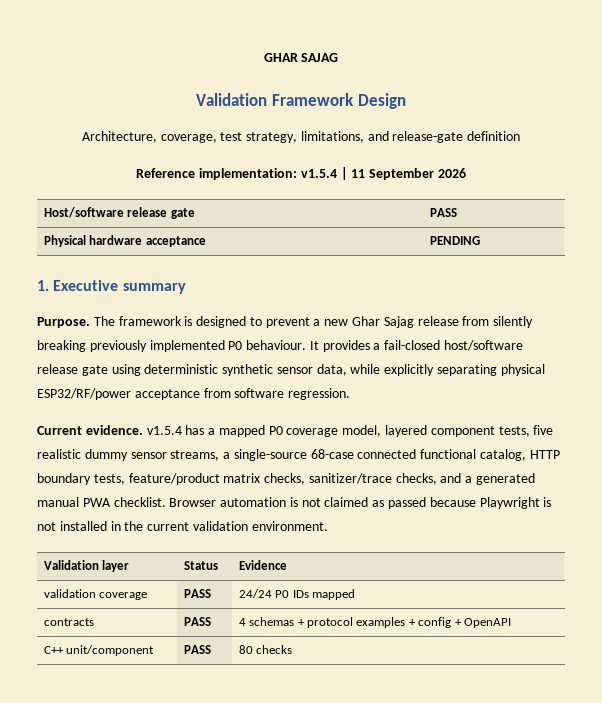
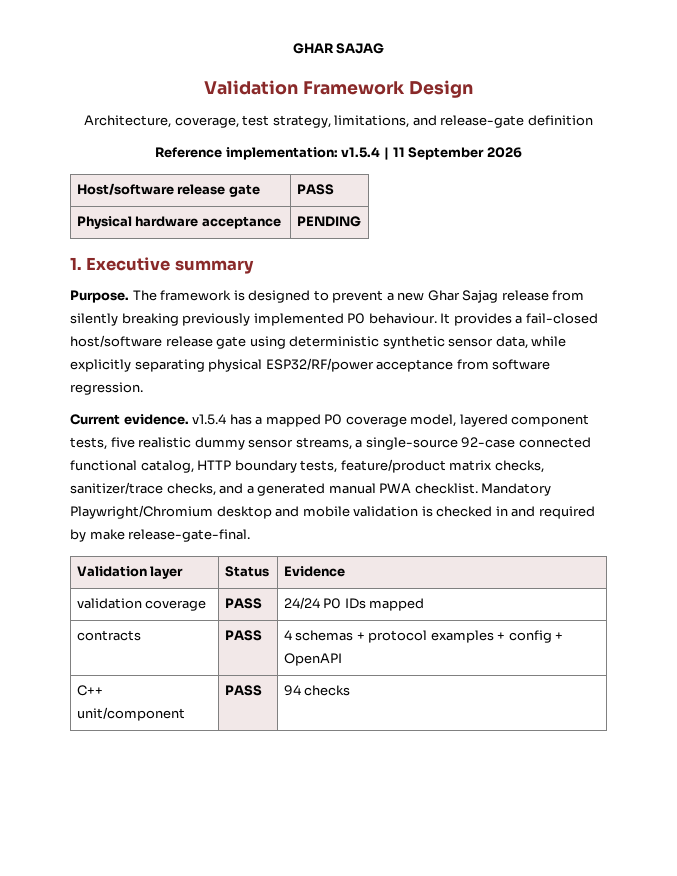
- Current evidence. v1.5.4 has a mapped P0 coverage model, layered component tests, five realistic dummy sensor streams, a single-source 68-case connected functional catalog, HTTP boundary tests, feature/product matrix checks, sanitizer/trace checks, and a generated manual PWA checklist.
+ Current evidence. v1.5.4 has a mapped P0 coverage model, layered component tests, five realistic dummy sensor streams, a single-source 92-case connected functional catalog, HTTP boundary tests, feature/product matrix checks, sanitizer/trace checks, and a generated manual PWA checklist.
- Browser automation is not claimed as passed because Playwright is not installed in the current validation environment.
+ Mandatory Playwright/Chromium desktop and mobile validation is checked in and required by make release-gate-final.
- C++ unit/component | PASS | 80 checks
+ C++ unit/component | PASS | 94 checks

